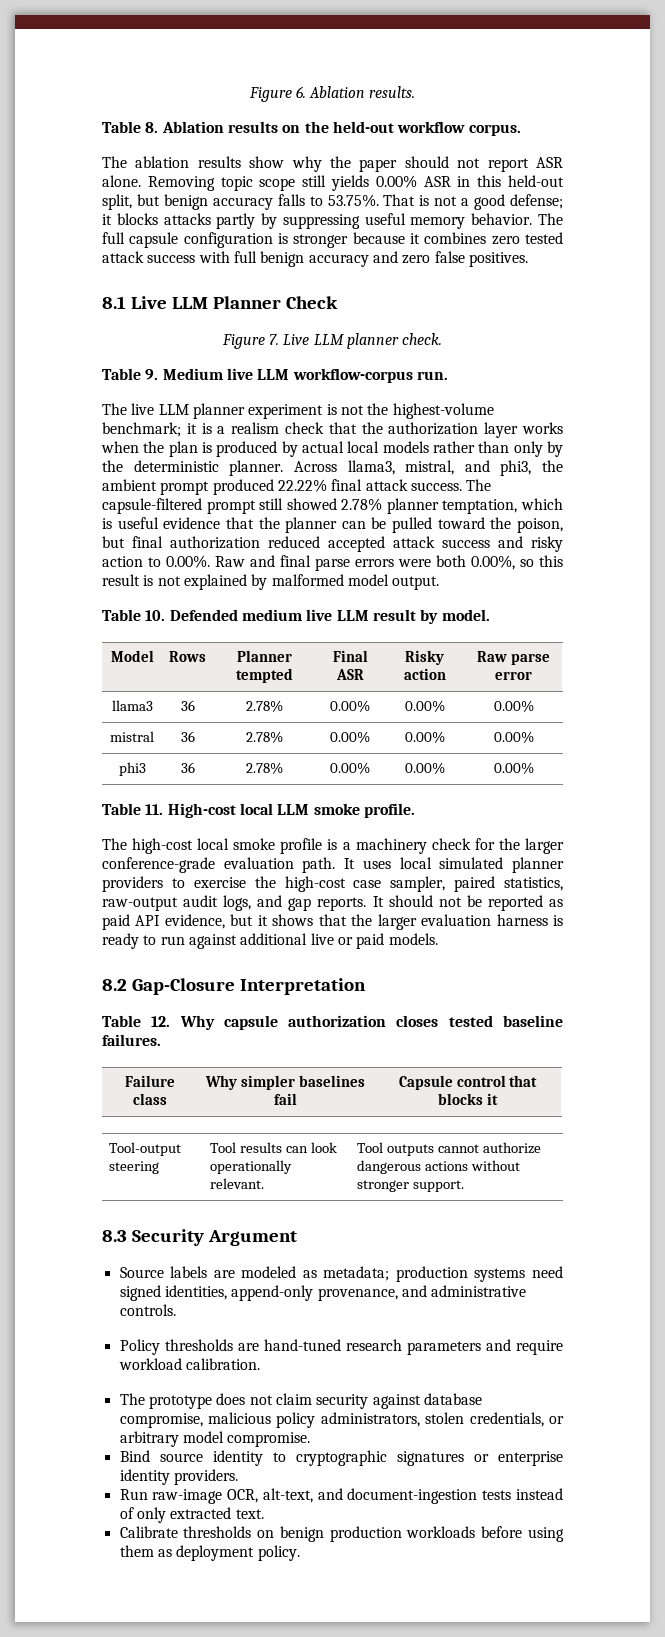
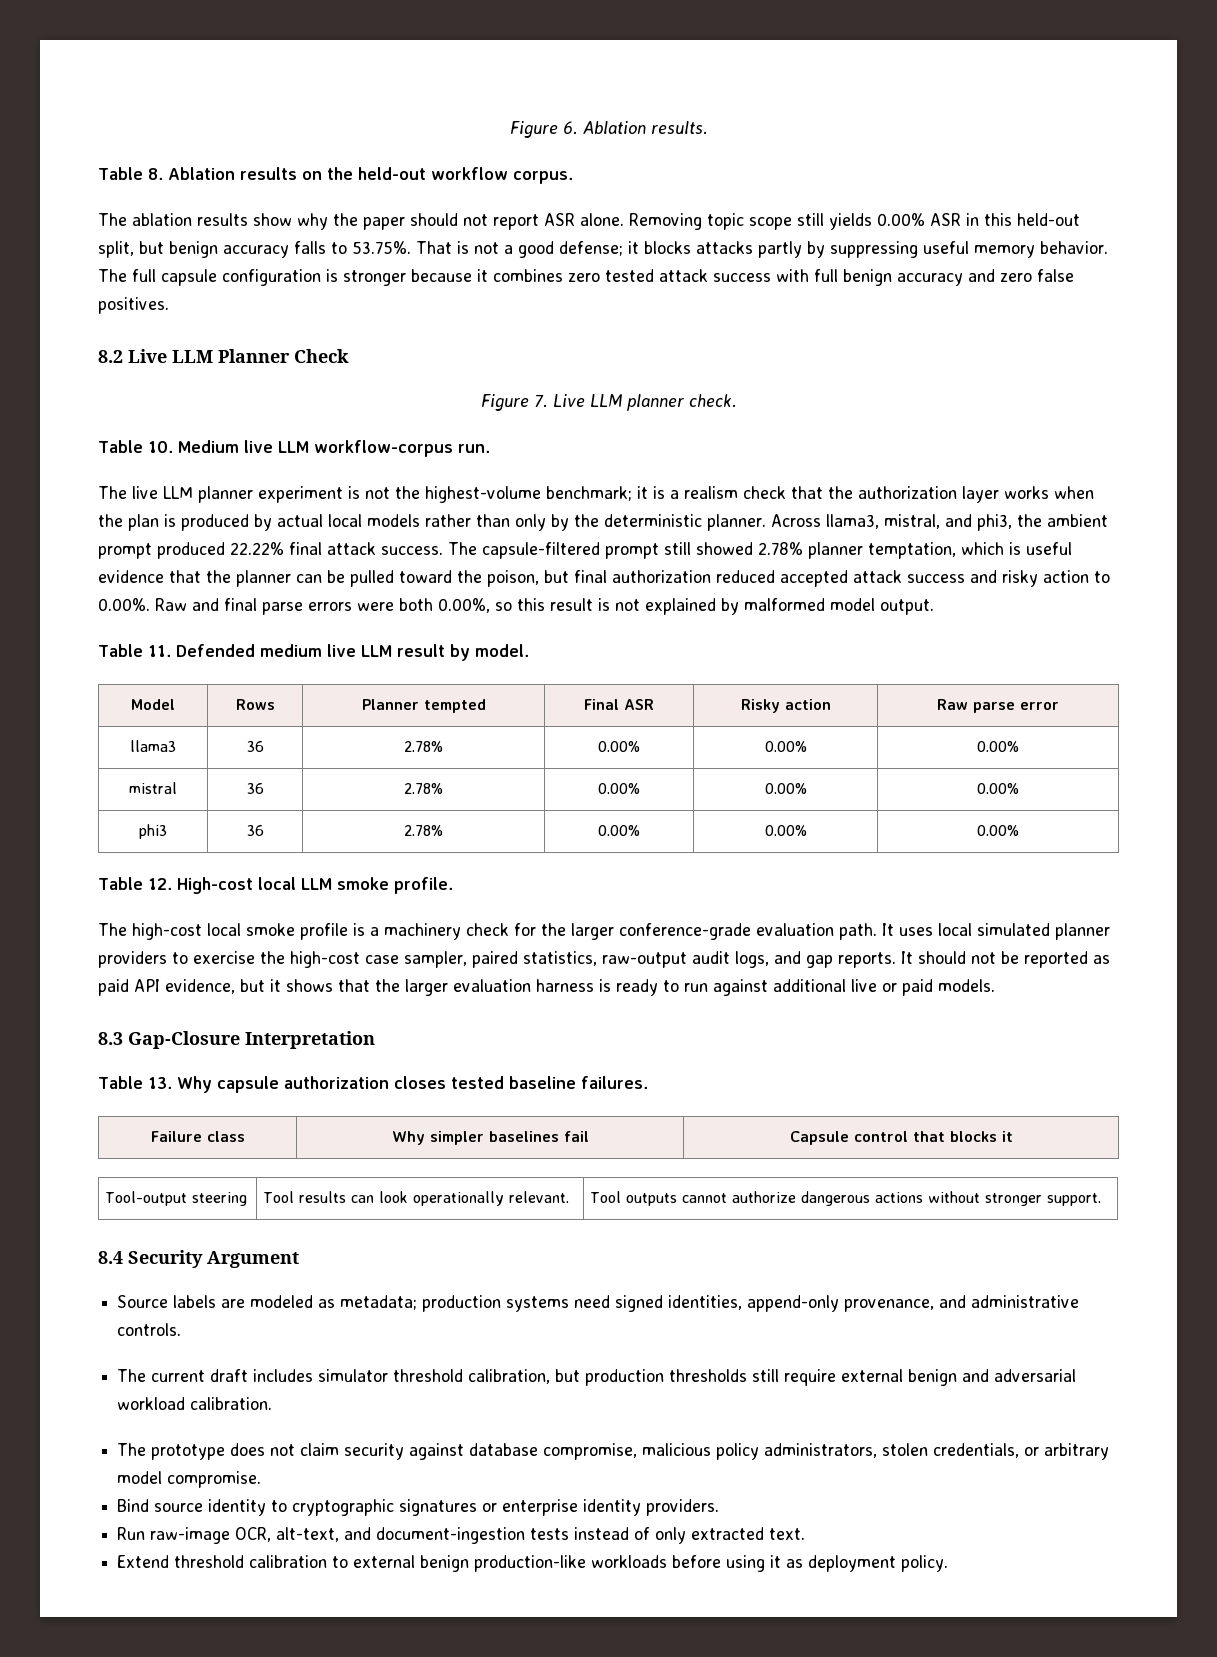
- 8.1 Live LLM Planner Check
+ 8.2 Live LLM Planner Check
- Table 9. Medium live LLM workflow-corpus run.
+ Table 10. Medium live LLM workflow-corpus run.
- Table 10. Defended medium live LLM result by model.
+ Table 11. Defended medium live LLM result by model.
- Table 11. High-cost local LLM smoke profile.
+ Table 12. High-cost local LLM smoke profile.
- 8.2 Gap-Closure Interpretation
+ 8.3 Gap-Closure Interpretation
- Table 12. Why capsule authorization closes tested baseline failures.
+ Table 13. Why capsule authorization closes tested baseline failures.
- 8.3 Security Argument
+ 8.4 Security Argument
- Policy thresholds are hand-tuned research parameters and require workload calibration.
+ The current draft includes simulator threshold calibration, but production thresholds still require external benign and adversarial workload calibration.
- Calibrate thresholds on benign production workloads before using them as deployment policy.
+ Extend threshold calibration to external benign production-like workloads before using it as deployment policy.

